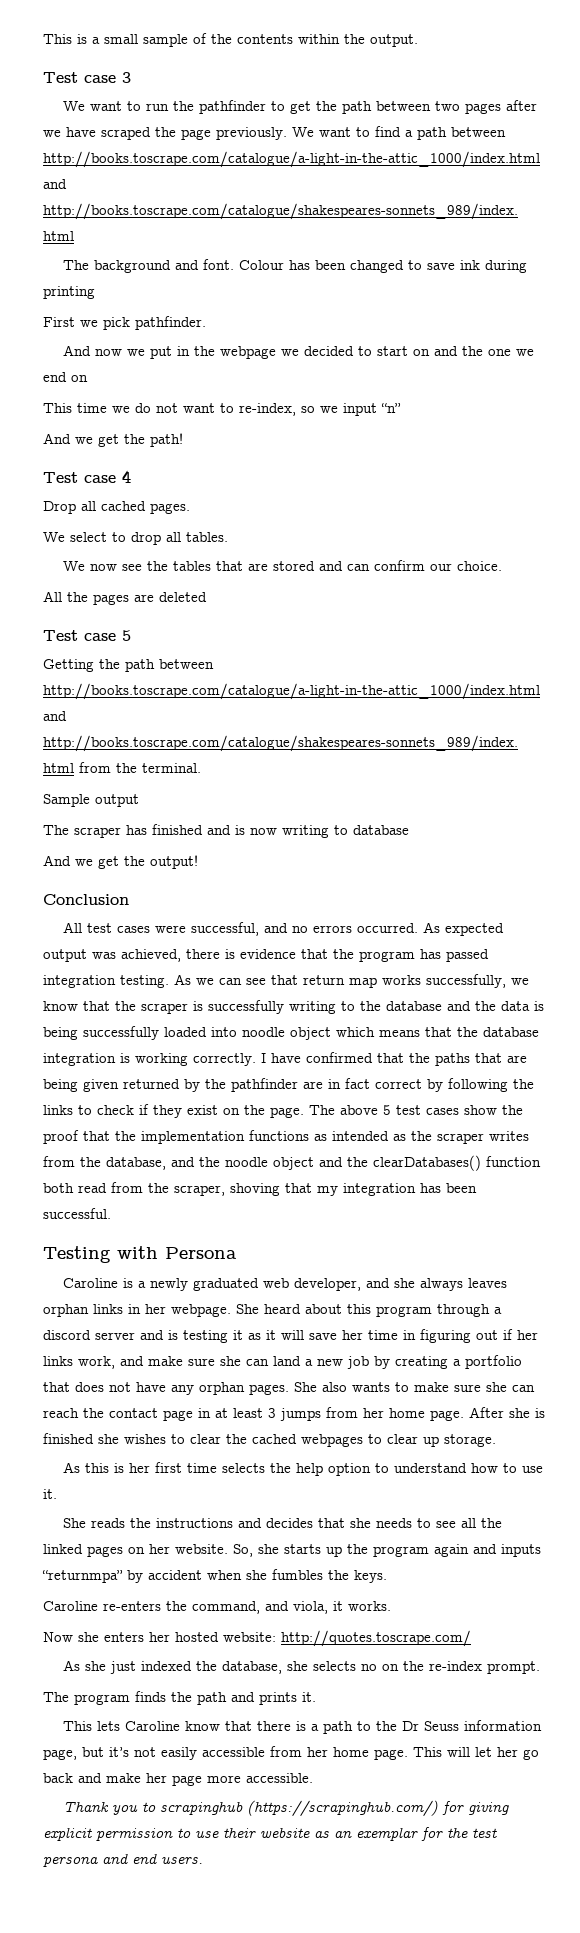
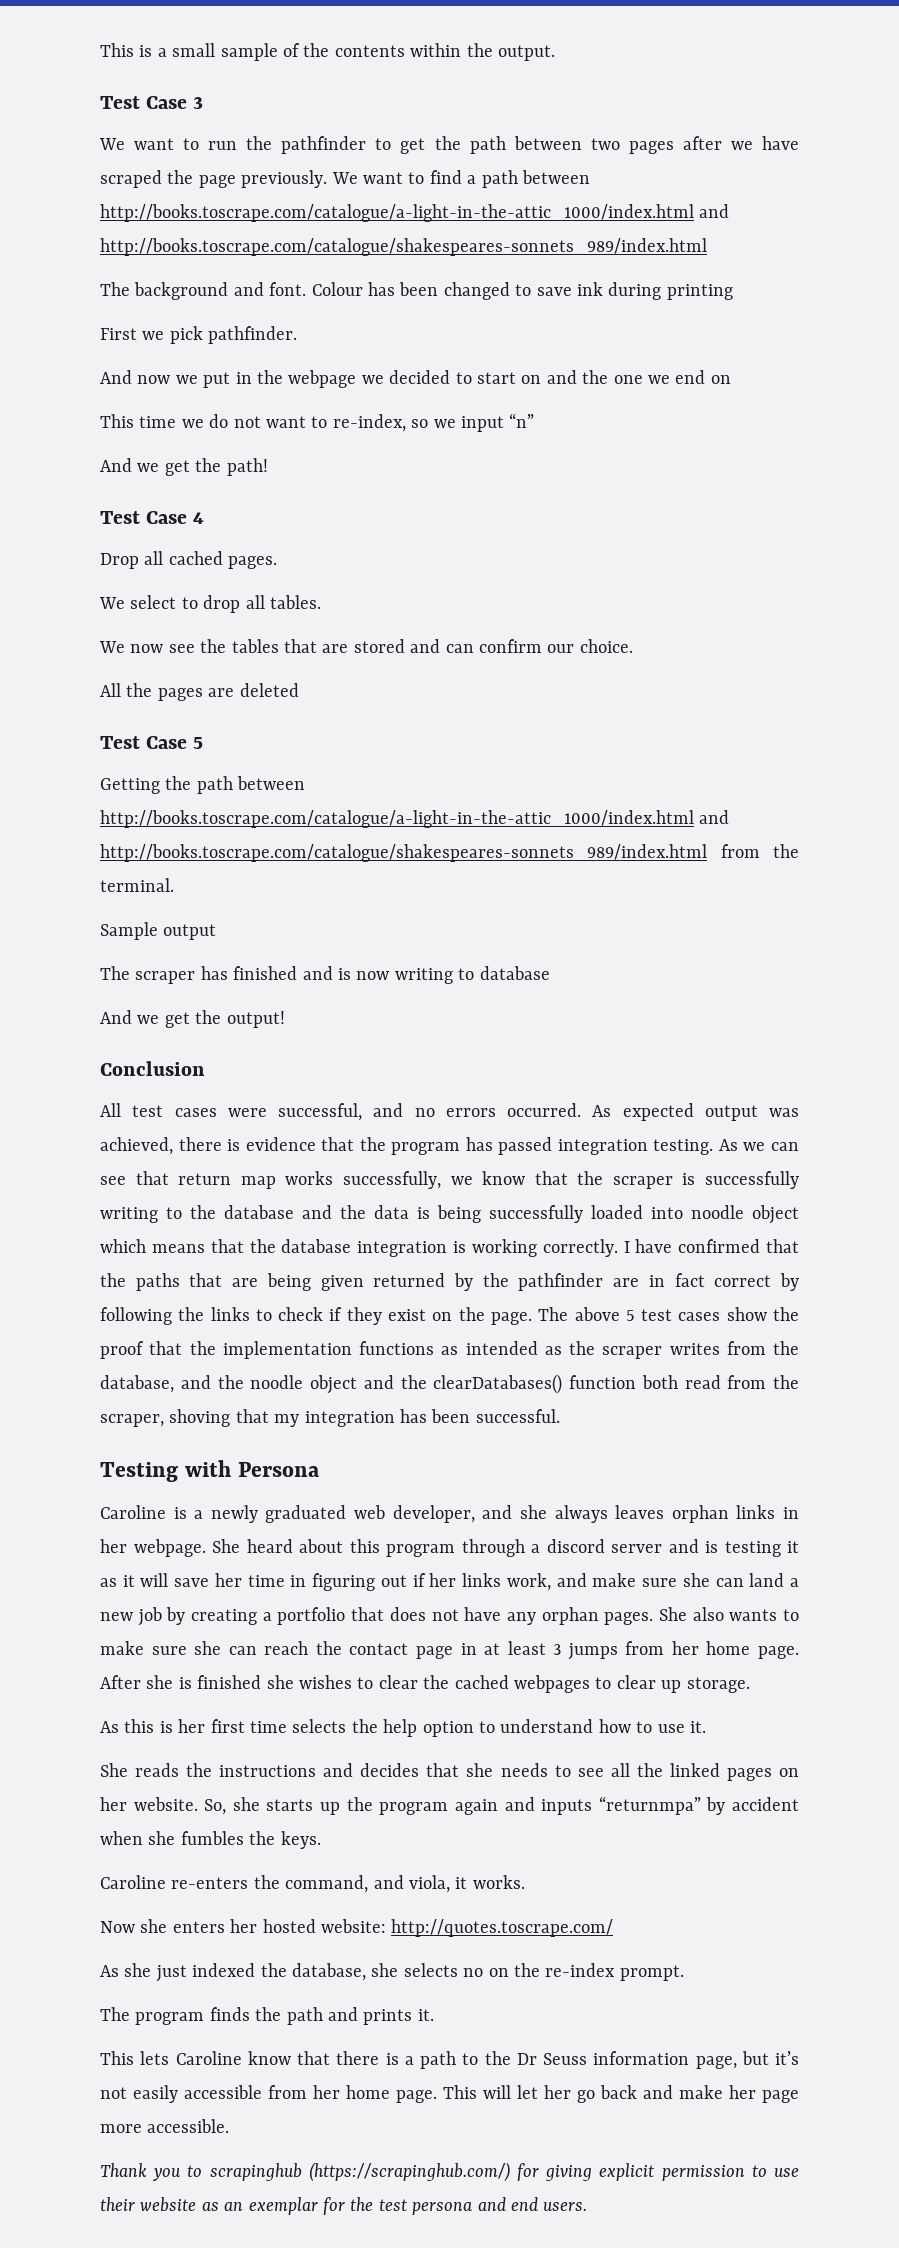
- Test case 3
+ Test Case 3
- Test case 4
+ Test Case 4
- Test case 5
+ Test Case 5

